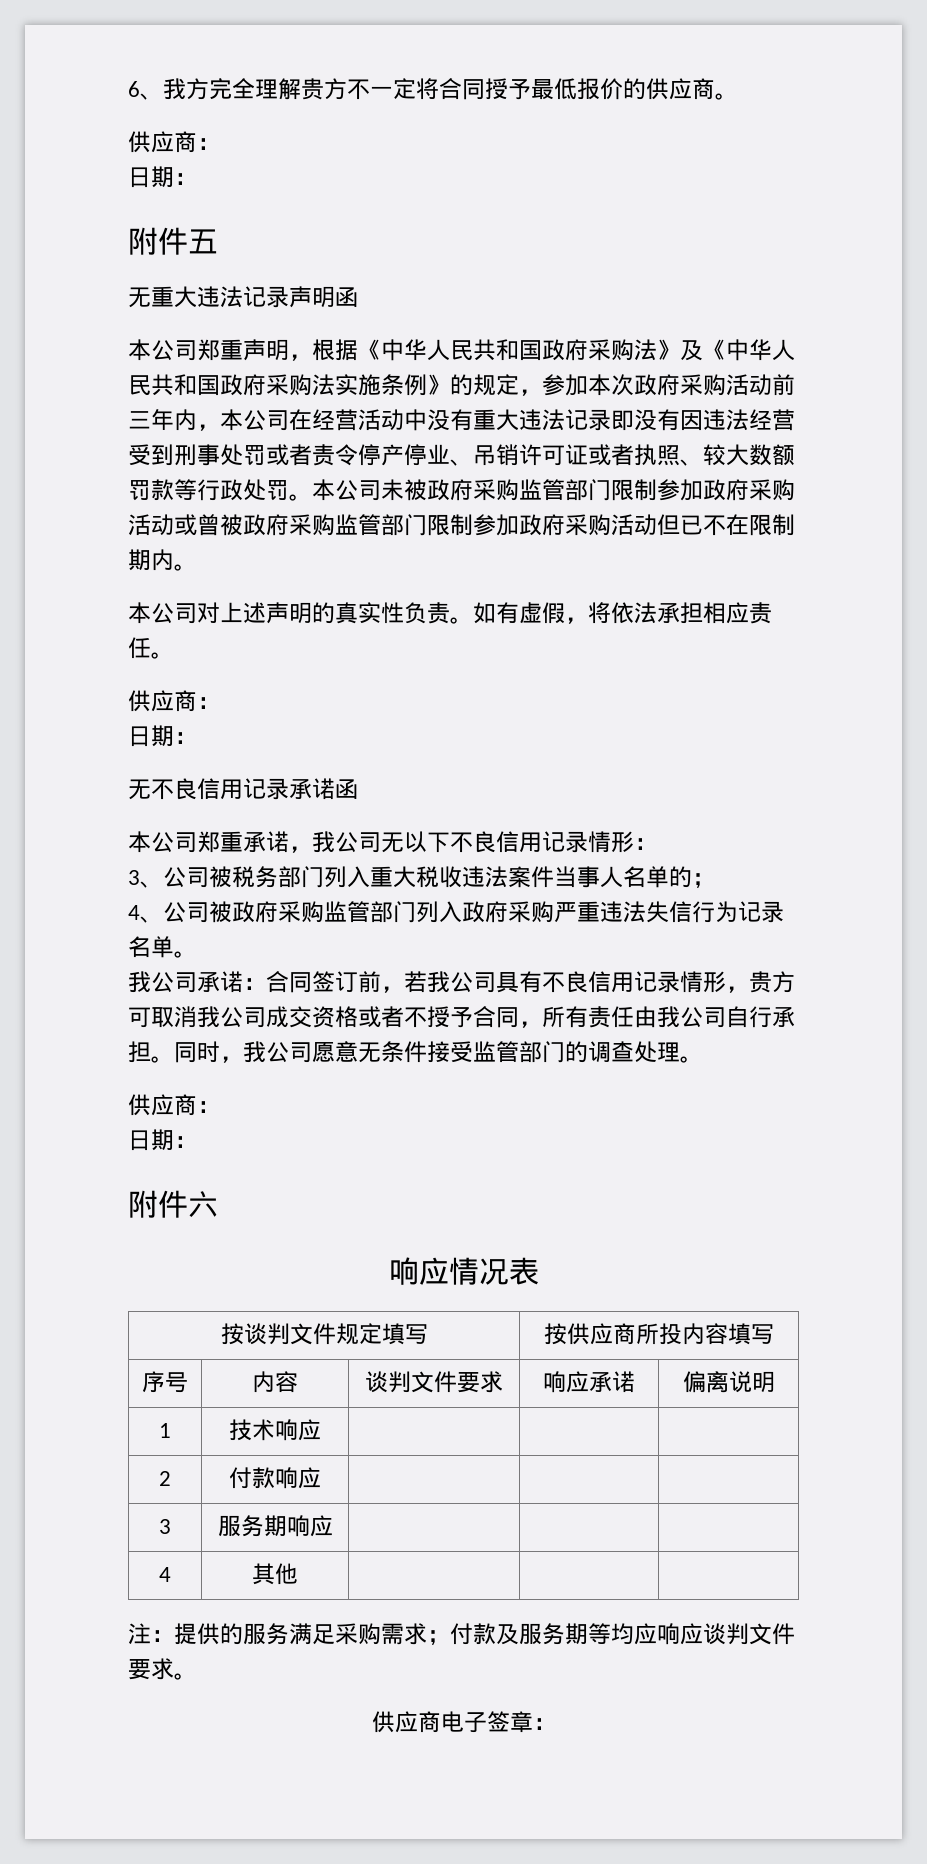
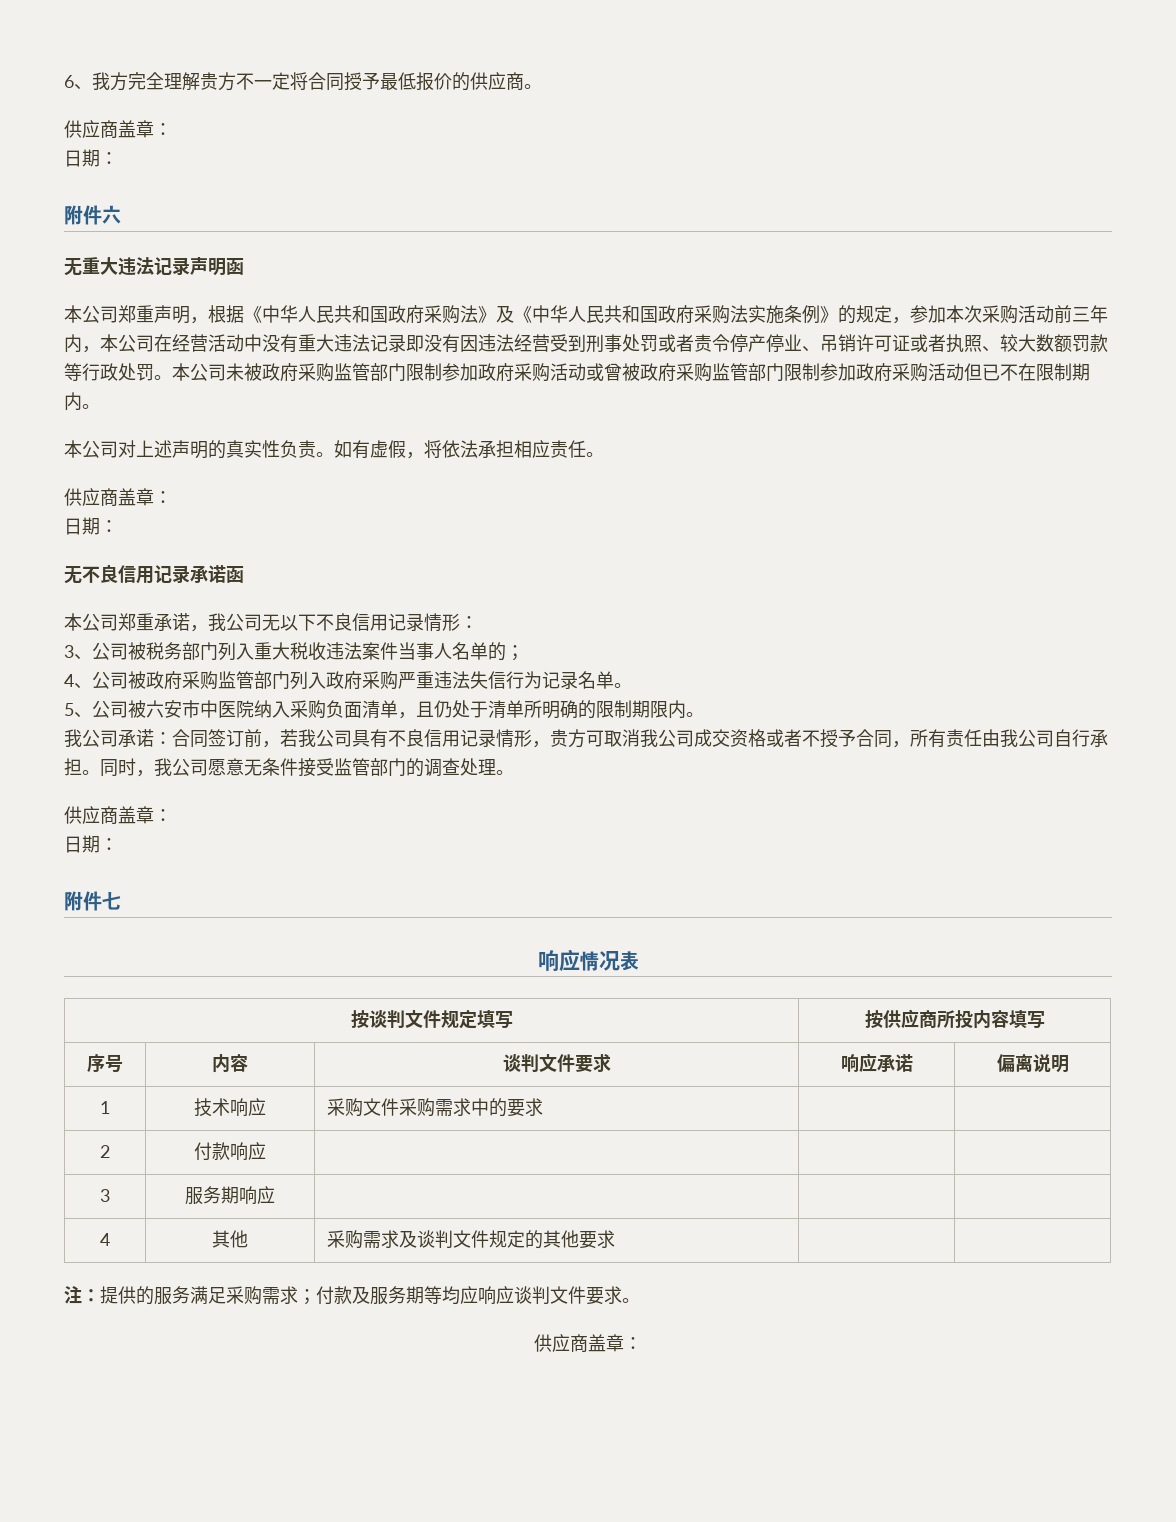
  6、我方完全理解贵方不一定将合同授予最低报价的供应商。
- 供应商：
+ 供应商盖章：
  日期：
- 附件五
+ 附件六
- 本公司郑重声明，根据《中华人民共和国政府采购法》及《中华人民共和国政府采购法实施条例》的规定，参加本次政府采购活动前三年内，本公司在经营活动中没有重大违法记录即没有因违法经营受到刑事处罚或者责令停产停业、吊销许可证或者执照、较大数额罚款等行政处罚。
+ 本公司郑重声明，根据《中华人民共和国政府采购法》及《中华人民共和国政府采购法实施条例》的规定，参加本次采购活动前三年内，本公司在经营活动中没有重大违法记录即没有因违法经营受到刑事处罚或者责令停产停业、吊销许可证或者执照、较大数额罚款等行政处罚。
  如有虚假，将依法承担相应责任。
- 供应商：
+ 供应商盖章：
+ 5、公司被六安市中医院纳入采购负面清单，且仍处于清单所明确的限制期限内。
  同时，我公司愿意无条件接受监管部门的调查处理。
- 供应商：
+ 供应商盖章：
  日期：
- 附件六
+ 附件七
- 1 | 技术响应 | | |
+ 1 | 技术响应 | 采购文件采购需求中的要求 | |
- 4 | 其他 | | |
+ 4 | 其他 | 采购需求及谈判文件规定的其他要求 | |
  注：提供的服务满足采购需求；付款及服务期等均应响应谈判文件要求。
- 供应商电子签章：
+ 供应商盖章：

